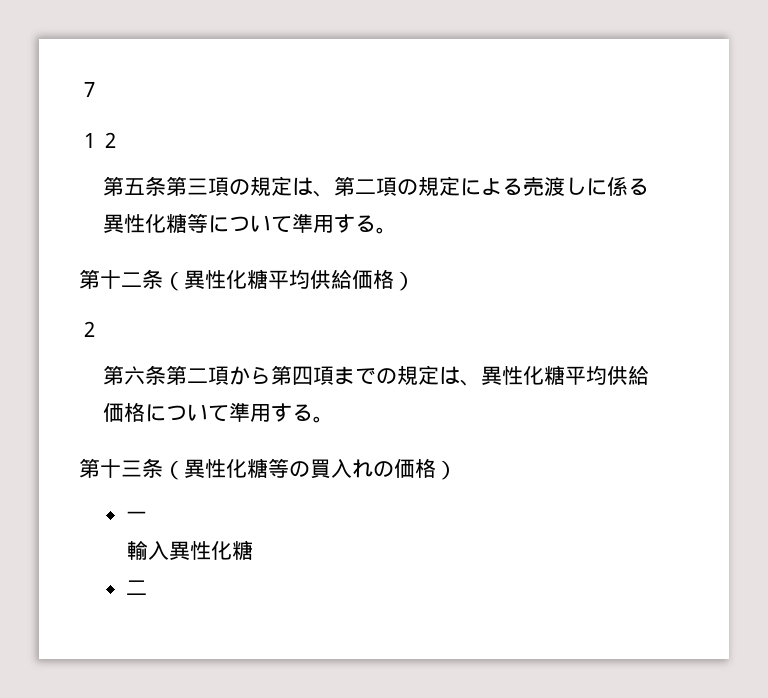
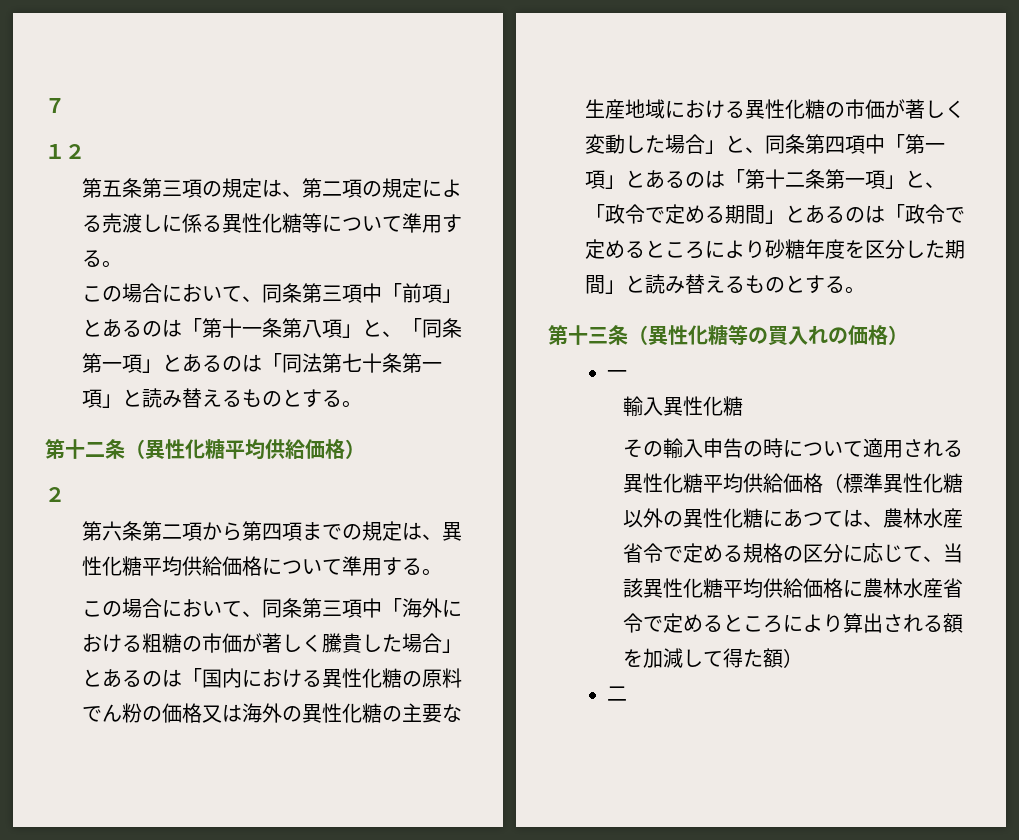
+ この場合において、同条第三項中「前項」とあるのは「第十一条第八項」と、「同条第一項」とあるのは「同法第七十条第一項」と読み替えるものとする。
+ この場合において、同条第三項中「海外における粗糖の市価が著しく騰貴した場合」とあるのは「国内における異性化糖の原料でん粉の価格又は海外の異性化糖の主要な生産地域における異性化糖の市価が著しく変動した場合」と、同条第四項中「第一項」とあるのは「第十二条第一項」と、「政令で定める期間」とあるのは「政令で定めるところにより砂糖年度を区分した期間」と読み替えるものとする。
+ その輸入申告の時について適用される異性化糖平均供給価格（標準異性化糖以外の異性化糖にあつては、農林水産省令で定める規格の区分に応じて、当該異性化糖平均供給価格に農林水産省令で定めるところにより算出される額を加減して得た額）

